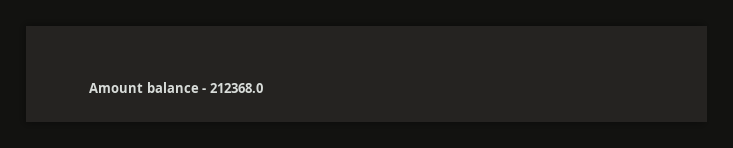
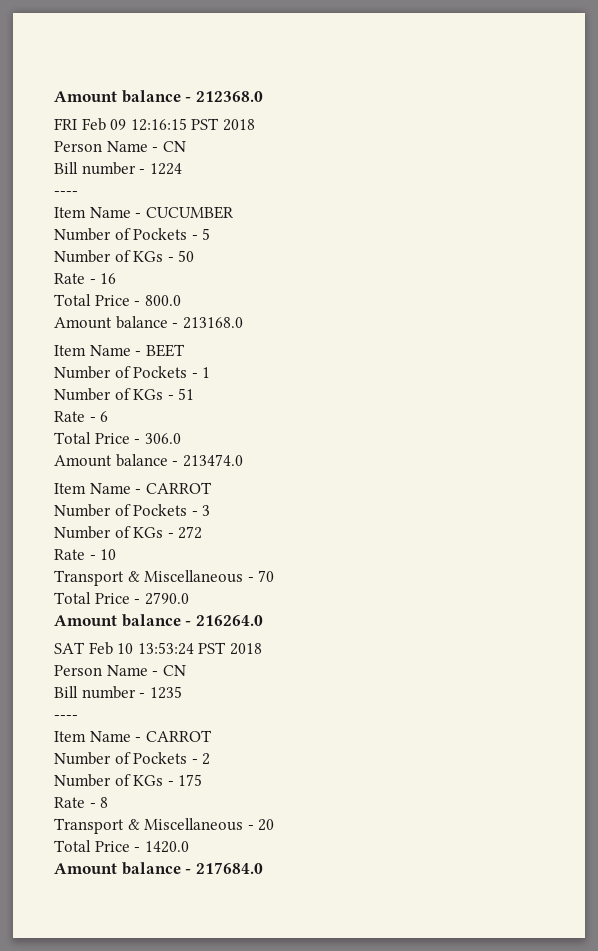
+ FRI Feb 09 12:16:15 PST 2018
+ Person Name - CN
+ Bill number - 1224
+ ----
+ Item Name - CUCUMBER
+ Number of Pockets - 5
+ Number of KGs - 50
+ Rate - 16
+ Total Price - 800.0
+ Amount balance - 213168.0
+ Item Name - BEET
+ Number of Pockets - 1
+ Number of KGs - 51
+ Rate - 6
+ Total Price - 306.0
+ Amount balance - 213474.0
+ Item Name - CARROT
+ Number of Pockets - 3
+ Number of KGs - 272
+ Rate - 10
+ Transport & Miscellaneous - 70
+ Total Price - 2790.0
+ Amount balance - 216264.0
+ SAT Feb 10 13:53:24 PST 2018
+ Person Name - CN
+ Bill number - 1235
+ ----
+ Item Name - CARROT
+ Number of Pockets - 2
+ Number of KGs - 175
+ Rate - 8
+ Transport & Miscellaneous - 20
+ Total Price - 1420.0
+ Amount balance - 217684.0

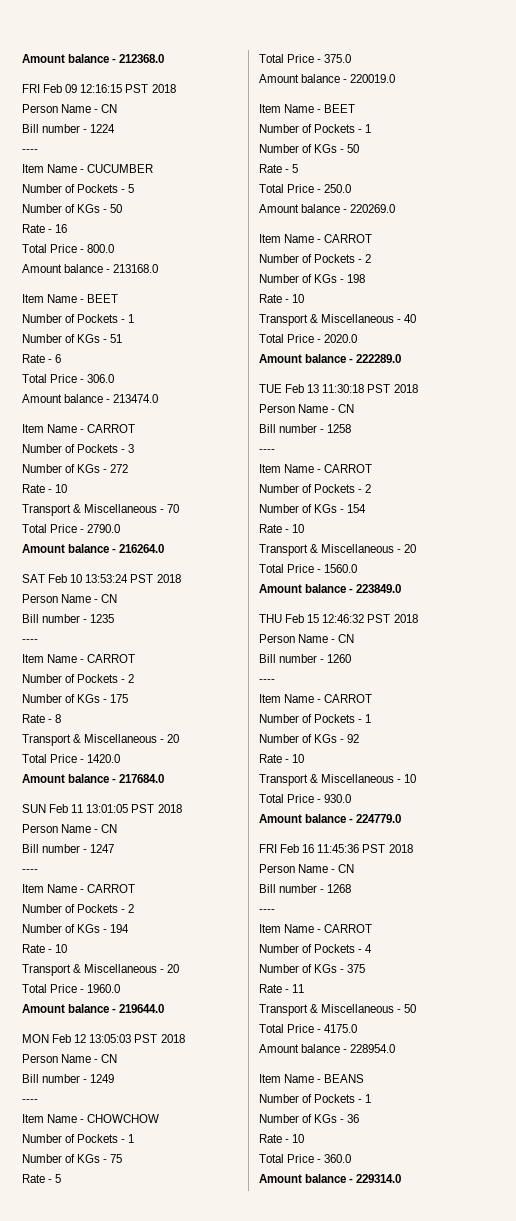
+ SUN Feb 11 13:01:05 PST 2018
+ Person Name - CN
+ Bill number - 1247
+ ----
+ Item Name - CARROT
+ Number of Pockets - 2
+ Number of KGs - 194
+ Rate - 10
+ Transport & Miscellaneous - 20
+ Total Price - 1960.0
+ Amount balance - 219644.0
+ MON Feb 12 13:05:03 PST 2018
+ Person Name - CN
+ Bill number - 1249
+ ----
+ Item Name - CHOWCHOW
+ Number of Pockets - 1
+ Number of KGs - 75
+ Rate - 5
+ Total Price - 375.0
+ Amount balance - 220019.0
+ Item Name - BEET
+ Number of Pockets - 1
+ Number of KGs - 50
+ Rate - 5
+ Total Price - 250.0
+ Amount balance - 220269.0
+ Item Name - CARROT
+ Number of Pockets - 2
+ Number of KGs - 198
+ Rate - 10
+ Transport & Miscellaneous - 40
+ Total Price - 2020.0
+ Amount balance - 222289.0
+ TUE Feb 13 11:30:18 PST 2018
+ Person Name - CN
+ Bill number - 1258
+ ----
+ Item Name - CARROT
+ Number of Pockets - 2
+ Number of KGs - 154
+ Rate - 10
+ Transport & Miscellaneous - 20
+ Total Price - 1560.0
+ Amount balance - 223849.0
+ THU Feb 15 12:46:32 PST 2018
+ Person Name - CN
+ Bill number - 1260
+ ----
+ Item Name - CARROT
+ Number of Pockets - 1
+ Number of KGs - 92
+ Rate - 10
+ Transport & Miscellaneous - 10
+ Total Price - 930.0
+ Amount balance - 224779.0
+ FRI Feb 16 11:45:36 PST 2018
+ Person Name - CN
+ Bill number - 1268
+ ----
+ Item Name - CARROT
+ Number of Pockets - 4
+ Number of KGs - 375
+ Rate - 11
+ Transport & Miscellaneous - 50
+ Total Price - 4175.0
+ Amount balance - 228954.0
+ Item Name - BEANS
+ Number of Pockets - 1
+ Number of KGs - 36
+ Rate - 10
+ Total Price - 360.0
+ Amount balance - 229314.0

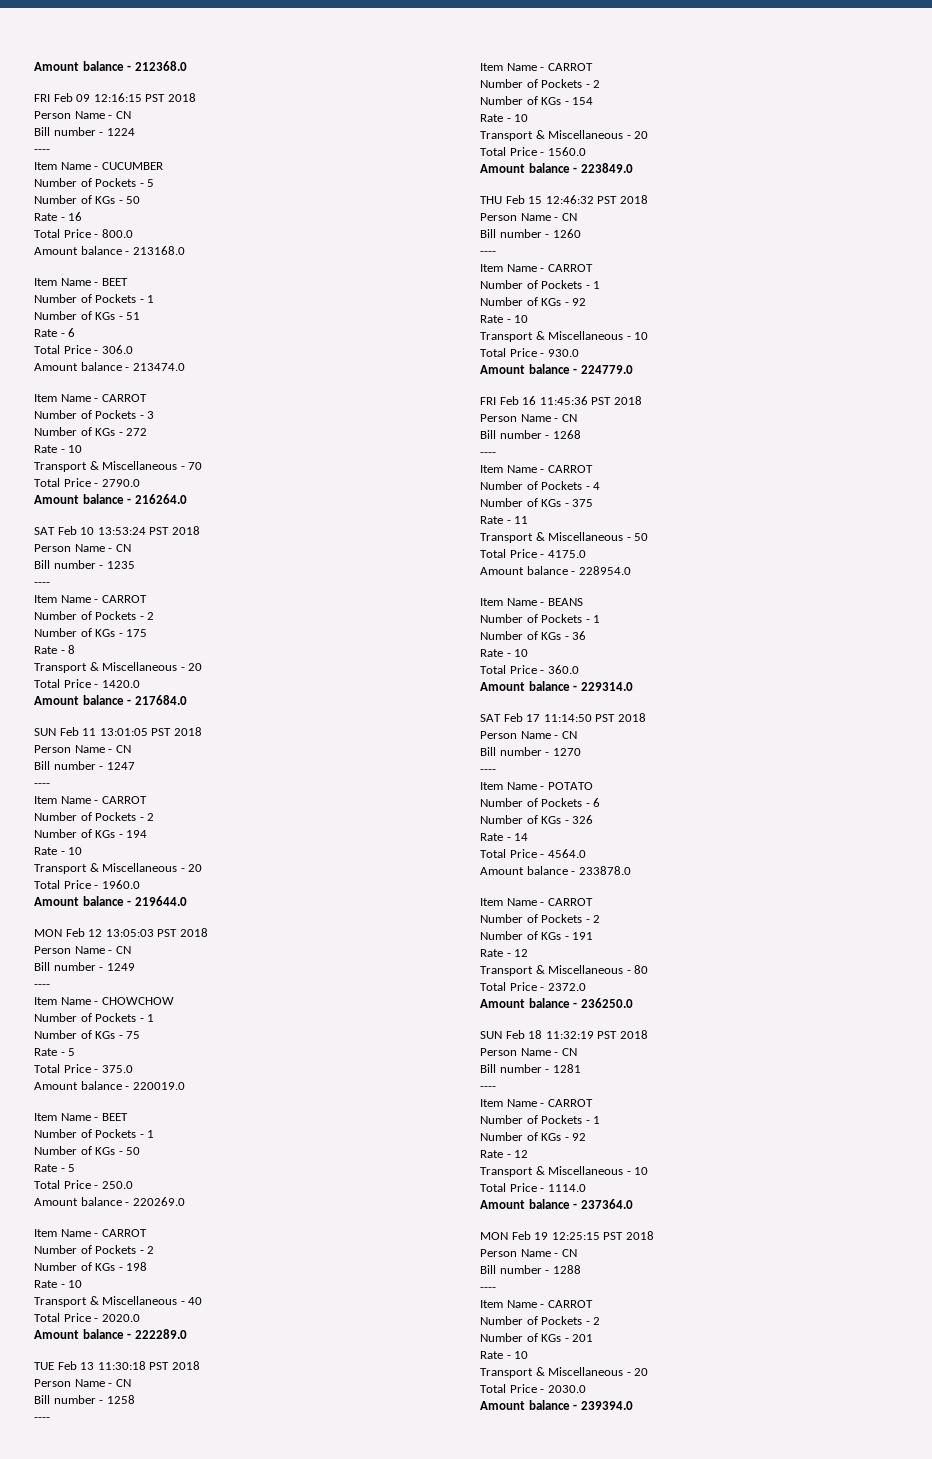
+ SAT Feb 17 11:14:50 PST 2018
+ Person Name - CN
+ Bill number - 1270
+ ----
+ Item Name - POTATO
+ Number of Pockets - 6
+ Number of KGs - 326
+ Rate - 14
+ Total Price - 4564.0
+ Amount balance - 233878.0
+ Item Name - CARROT
+ Number of Pockets - 2
+ Number of KGs - 191
+ Rate - 12
+ Transport & Miscellaneous - 80
+ Total Price - 2372.0
+ Amount balance - 236250.0
+ SUN Feb 18 11:32:19 PST 2018
+ Person Name - CN
+ Bill number - 1281
+ ----
+ Item Name - CARROT
+ Number of Pockets - 1
+ Number of KGs - 92
+ Rate - 12
+ Transport & Miscellaneous - 10
+ Total Price - 1114.0
+ Amount balance - 237364.0
+ MON Feb 19 12:25:15 PST 2018
+ Person Name - CN
+ Bill number - 1288
+ ----
+ Item Name - CARROT
+ Number of Pockets - 2
+ Number of KGs - 201
+ Rate - 10
+ Transport & Miscellaneous - 20
+ Total Price - 2030.0
+ Amount balance - 239394.0

